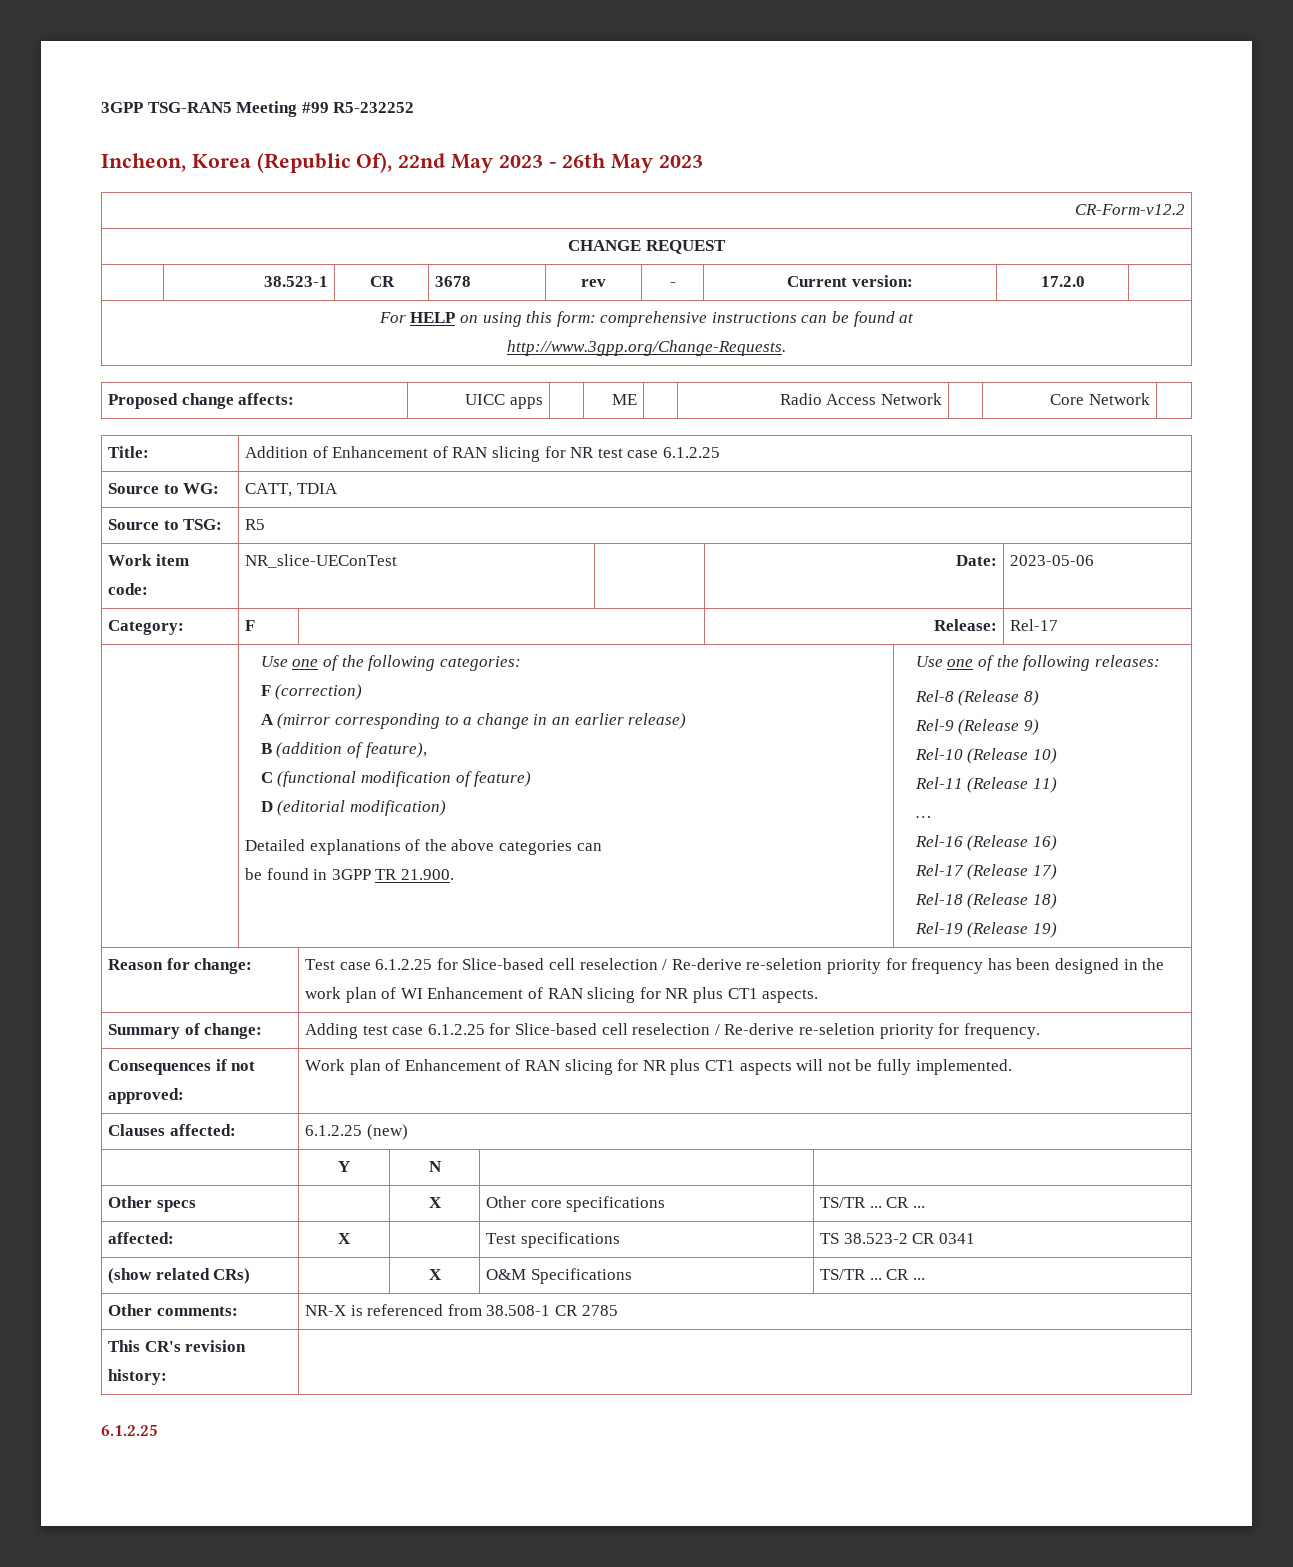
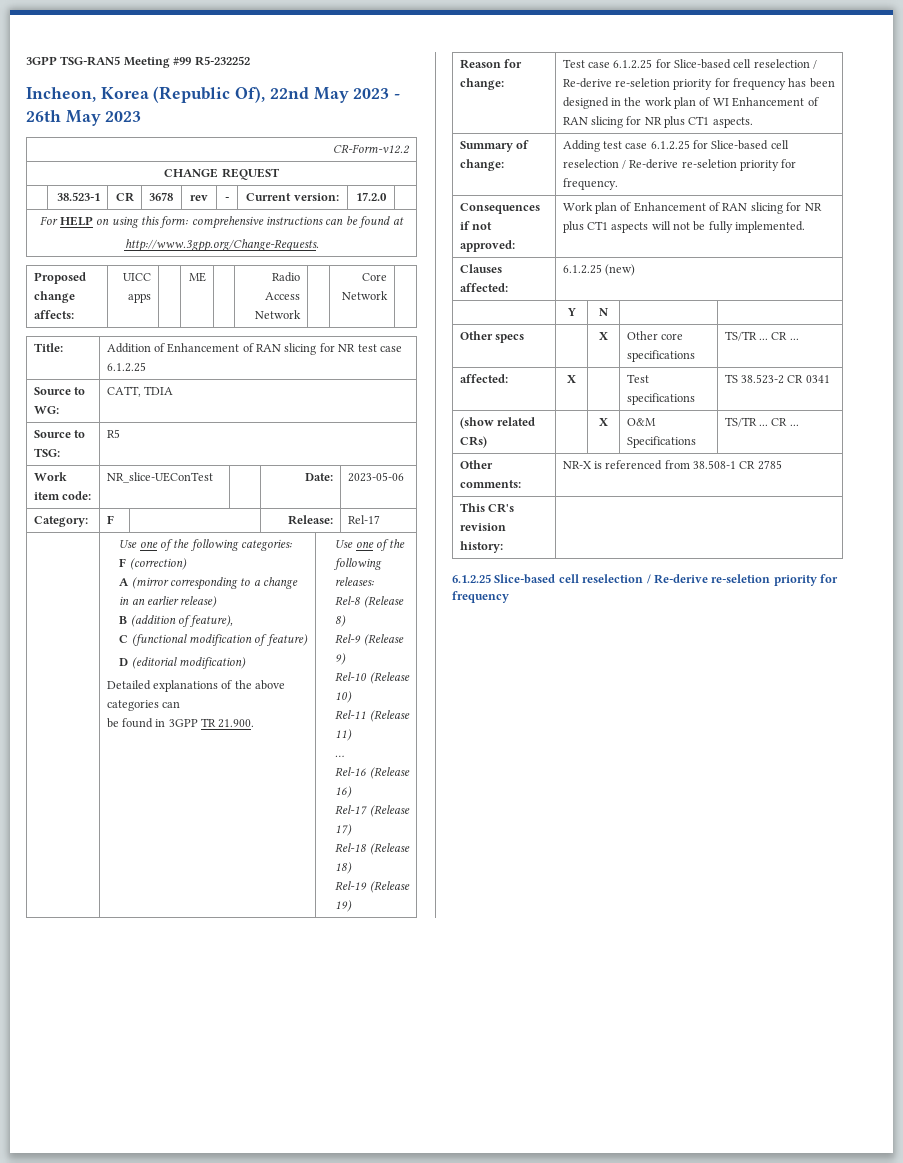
  This CR's revision history: |
- 6.1.2.25
+ 6.1.2.25 Slice-based cell reselection / Re-derive re-seletion priority for frequency

